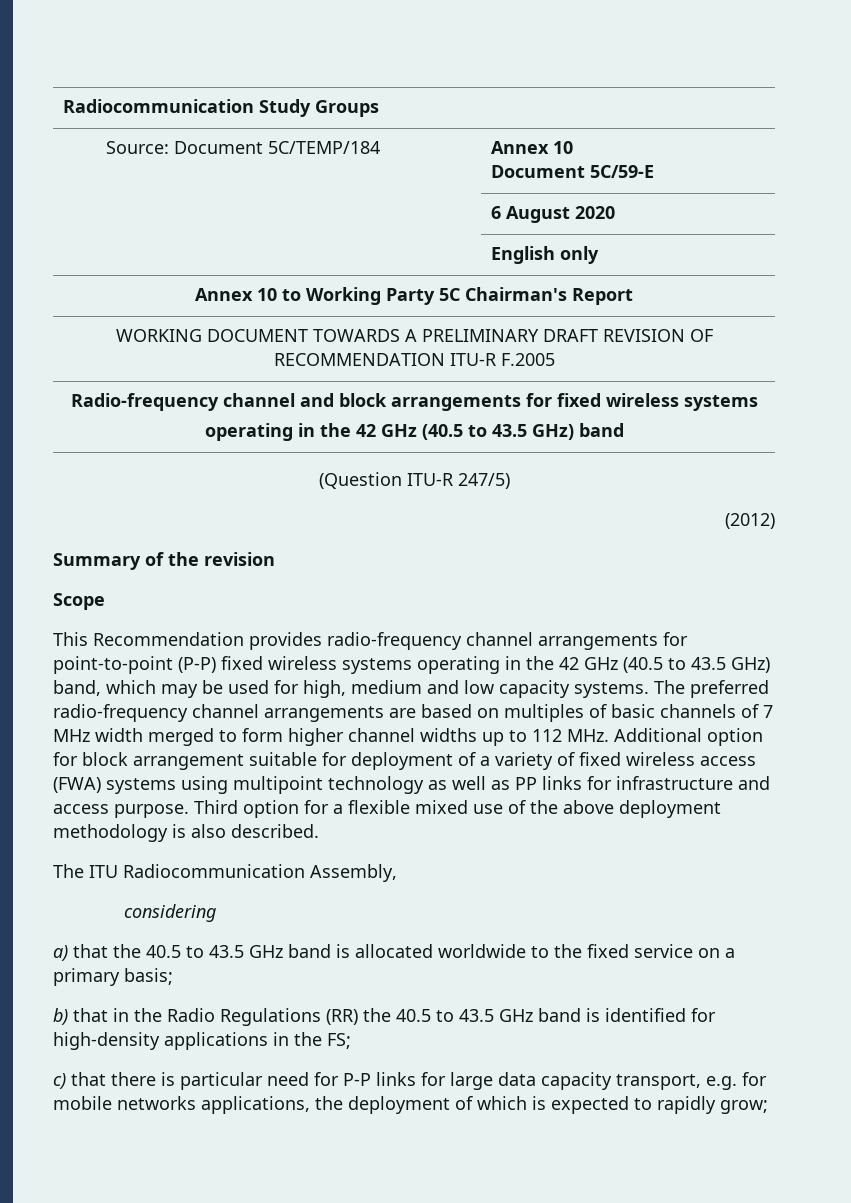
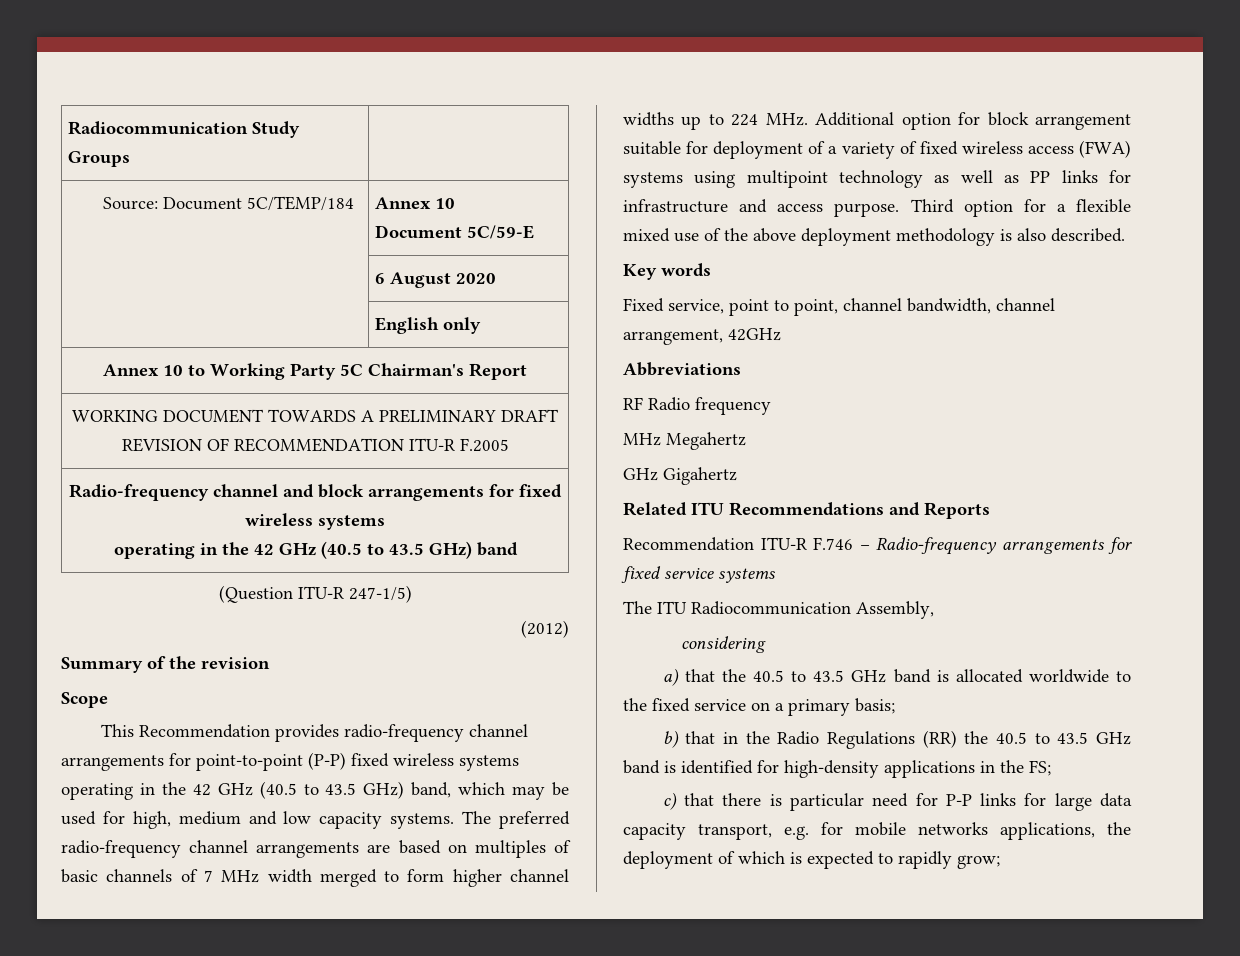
- (Question ITU-R 247/5)
+ (Question ITU-R 247-1/5)
- The preferred radio-frequency channel arrangements are based on multiples of basic channels of 7 MHz width merged to form higher channel widths up to 112 MHz. Additional option for block arrangement suitable for deployment of a variety of fixed wireless access (FWA) systems using multipoint technology as well as PP links for infrastructure and access purpose.
+ The preferred radio-frequency channel arrangements are based on multiples of basic channels of 7 MHz width merged to form higher channel widths up to 224 MHz. Additional option for block arrangement suitable for deployment of a variety of fixed wireless access (FWA) systems using multipoint technology as well as PP links for infrastructure and access purpose.
+ Key words
+ Fixed service, point to point, channel bandwidth, channel arrangement, 42GHz
+ Abbreviations
+ RF Radio frequency
+ MHz Megahertz
+ GHz Gigahertz
+ Related ITU Recommendations and Reports
+ Recommendation ITU-R F.746 – Radio-frequency arrangements for fixed service systems

